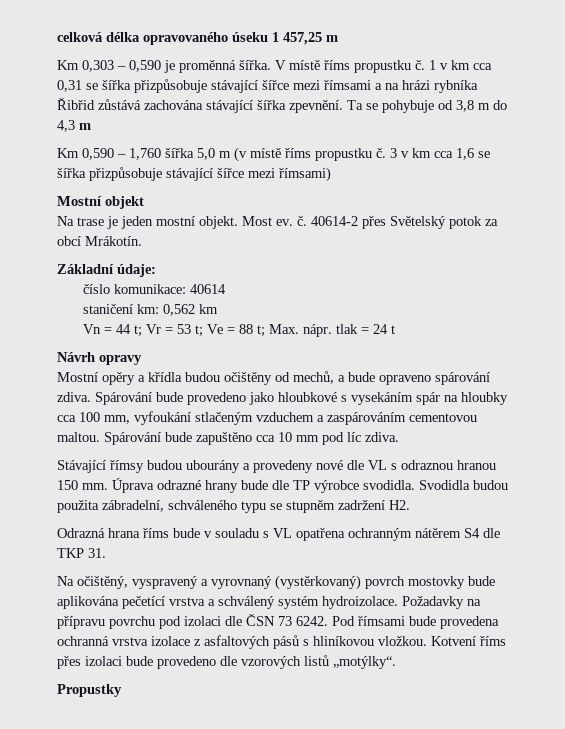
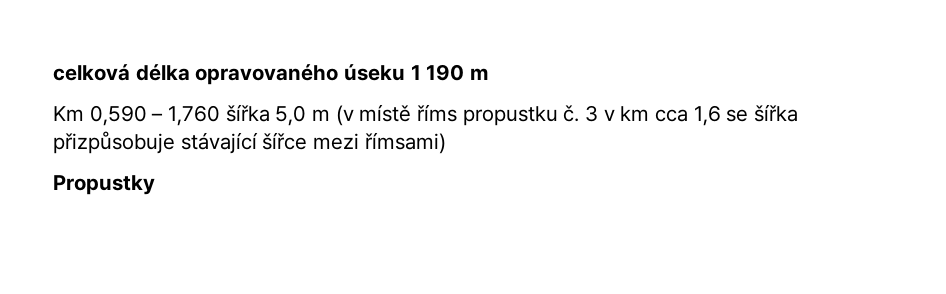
- celková délka opravovaného úseku 1 457,25 m
- Km 0,303 – 0,590 je proměnná šířka. V místě říms propustku č. 1 v km cca 0,31 se šířka přizpůsobuje stávající šířce mezi římsami a na hrázi rybníka Řibřid zůstává zachována stávající šířka zpevnění. Ta se pohybuje od 3,8 m do 4,3 m
+ celková délka opravovaného úseku 1 190 m
- Mostní objekt
- Na trase je jeden mostní objekt. Most ev. č. 40614-2 přes Světelský potok za obcí Mrákotín.
- Základní údaje:
- číslo komunikace: 40614
- staničení km: 0,562 km
- Vn = 44 t; Vr = 53 t; Ve = 88 t; Max. nápr. tlak = 24 t
- Návrh opravy
- Mostní opěry a křídla budou očištěny od mechů, a bude opraveno spárování zdiva. Spárování bude provedeno jako hloubkové s vysekáním spár na hloubky cca 100 mm, vyfoukání stlačeným vzduchem a zaspárováním cementovou maltou. Spárování bude zapuštěno cca 10 mm pod líc zdiva.
- Stávající římsy budou ubourány a provedeny nové dle VL s odraznou hranou 150 mm. Úprava odrazné hrany bude dle TP výrobce svodidla. Svodidla budou použita zábradelní, schváleného typu se stupněm zadržení H2.
- Odrazná hrana říms bude v souladu s VL opatřena ochranným nátěrem S4 dle TKP 31.
- Na očištěný, vyspravený a vyrovnaný (vystěrkovaný) povrch mostovky bude aplikována pečetící vrstva a schválený systém hydroizolace. Požadavky na přípravu povrchu pod izolaci dle ČSN 73 6242. Pod římsami bude provedena ochranná vrstva izolace z asfaltových pásů s hliníkovou vložkou. Kotvení říms přes izolaci bude provedeno dle vzorových listů „motýlky“.

